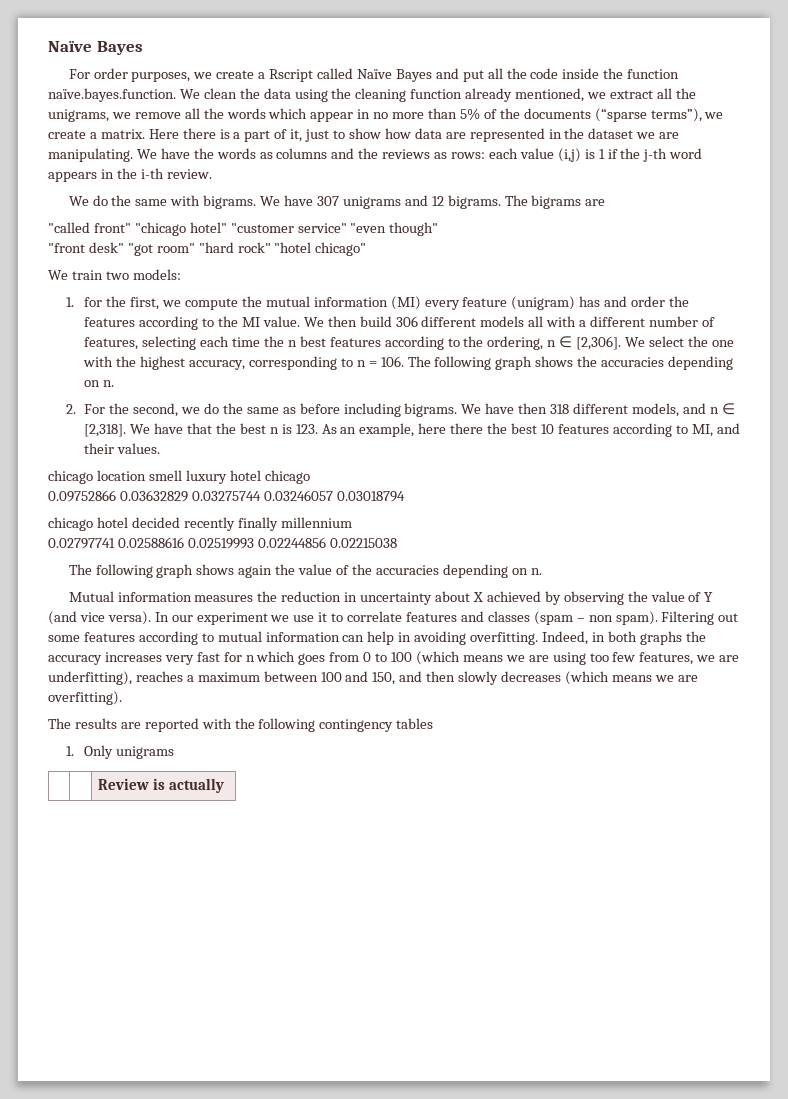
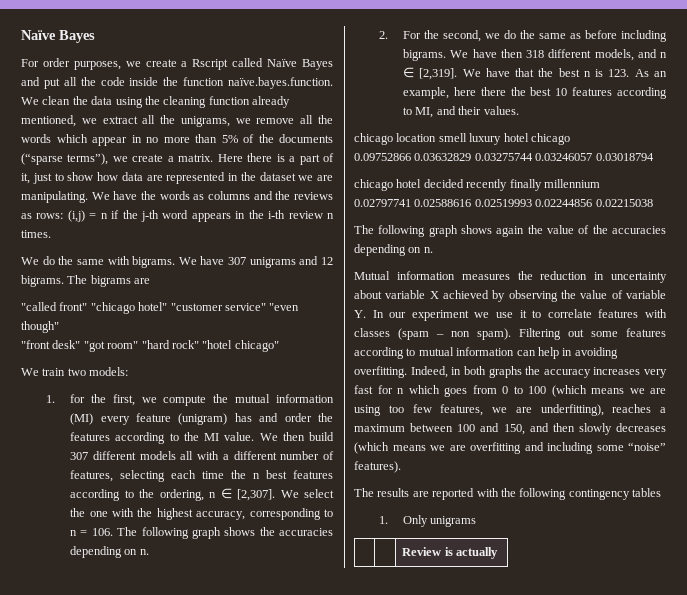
- We have the words as columns and the reviews as rows: each value (i,j) is 1 if the j-th word appears in the i-th review.
+ We have the words as columns and the reviews as rows: (i,j) = n if the j-th word appears in the i-th review n times.
- We then build 306 different models all with a different number of features, selecting each time the n best features according to the ordering, n ∈ [2,306].
+ We then build 307 different models all with a different number of features, selecting each time the n best features according to the ordering, n ∈ [2,307].
- We have then 318 different models, and n ∈ [2,318].
+ We have then 318 different models, and n ∈ [2,319].
- Mutual information measures the reduction in uncertainty about X achieved by observing the value of Y (and vice versa). In our experiment we use it to correlate features and classes (spam – non spam).
+ Mutual information measures the reduction in uncertainty about variable X achieved by observing the value of variable Y. In our experiment we use it to correlate features with classes (spam – non spam).
- Indeed, in both graphs the accuracy increases very fast for n which goes from 0 to 100 (which means we are using too few features, we are underfitting), reaches a maximum between 100 and 150, and then slowly decreases (which means we are overfitting).
+ Indeed, in both graphs the accuracy increases very fast for n which goes from 0 to 100 (which means we are using too few features, we are underfitting), reaches a maximum between 100 and 150, and then slowly decreases (which means we are overfitting and including some “noise” features).

